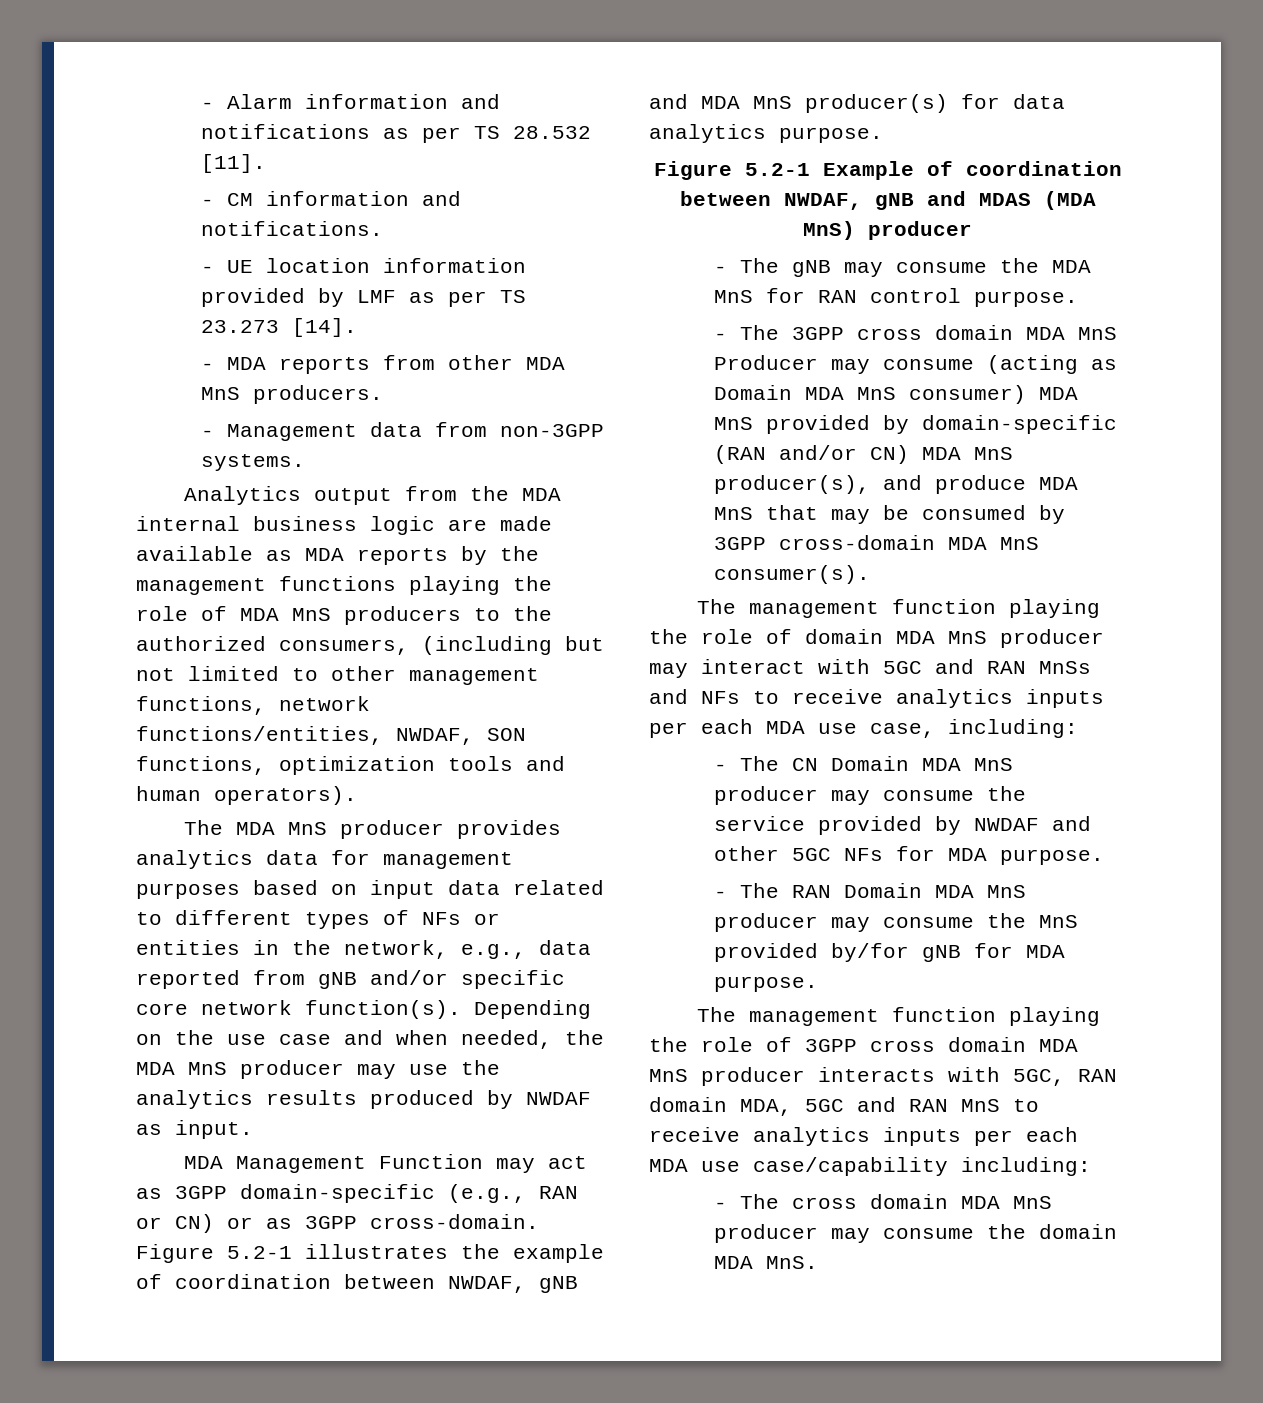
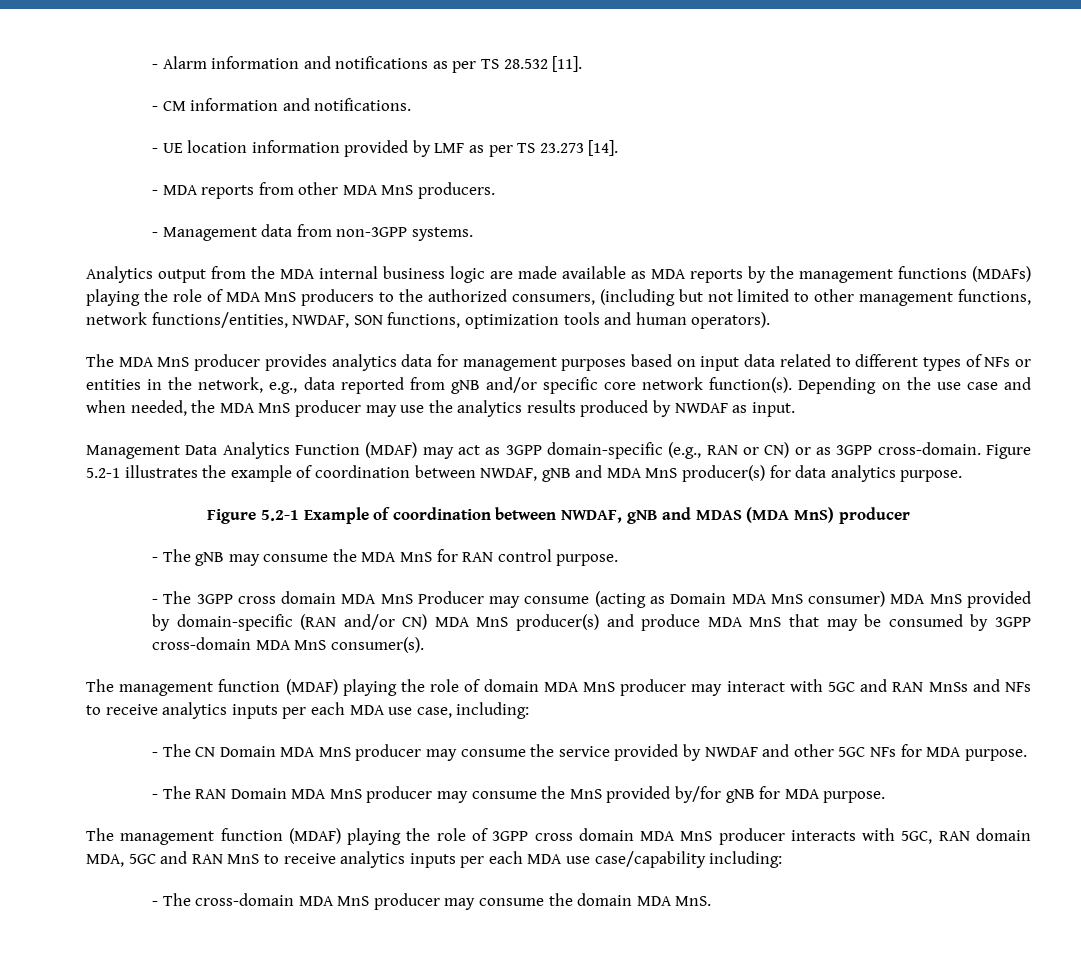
- Analytics output from the MDA internal business logic are made available as MDA reports by the management functions playing the role of MDA MnS producers to the authorized consumers, (including but not limited to other management functions, network functions/entities, NWDAF, SON functions, optimization tools and human operators).
+ Analytics output from the MDA internal business logic are made available as MDA reports by the management functions (MDAFs) playing the role of MDA MnS producers to the authorized consumers, (including but not limited to other management functions, network functions/entities, NWDAF, SON functions, optimization tools and human operators).
- MDA Management Function may act as 3GPP domain-specific (e.g., RAN or CN) or as 3GPP cross-domain.
+ Management Data Analytics Function (MDAF) may act as 3GPP domain-specific (e.g., RAN or CN) or as 3GPP cross-domain.
- - The 3GPP cross domain MDA MnS Producer may consume (acting as Domain MDA MnS consumer) MDA MnS provided by domain-specific (RAN and/or CN) MDA MnS producer(s), and produce MDA MnS that may be consumed by 3GPP cross-domain MDA MnS consumer(s).
+ - The 3GPP cross domain MDA MnS Producer may consume (acting as Domain MDA MnS consumer) MDA MnS provided by domain-specific (RAN and/or CN) MDA MnS producer(s) and produce MDA MnS that may be consumed by 3GPP cross-domain MDA MnS consumer(s).
- The management function playing the role of domain MDA MnS producer may interact with 5GC and RAN MnSs and NFs to receive analytics inputs per each MDA use case, including:
+ The management function (MDAF) playing the role of domain MDA MnS producer may interact with 5GC and RAN MnSs and NFs to receive analytics inputs per each MDA use case, including:
- The management function playing the role of 3GPP cross domain MDA MnS producer interacts with 5GC, RAN domain MDA, 5GC and RAN MnS to receive analytics inputs per each MDA use case/capability including:
+ The management function (MDAF) playing the role of 3GPP cross domain MDA MnS producer interacts with 5GC, RAN domain MDA, 5GC and RAN MnS to receive analytics inputs per each MDA use case/capability including:
- - The cross domain MDA MnS producer may consume the domain MDA MnS.
+ - The cross-domain MDA MnS producer may consume the domain MDA MnS.

